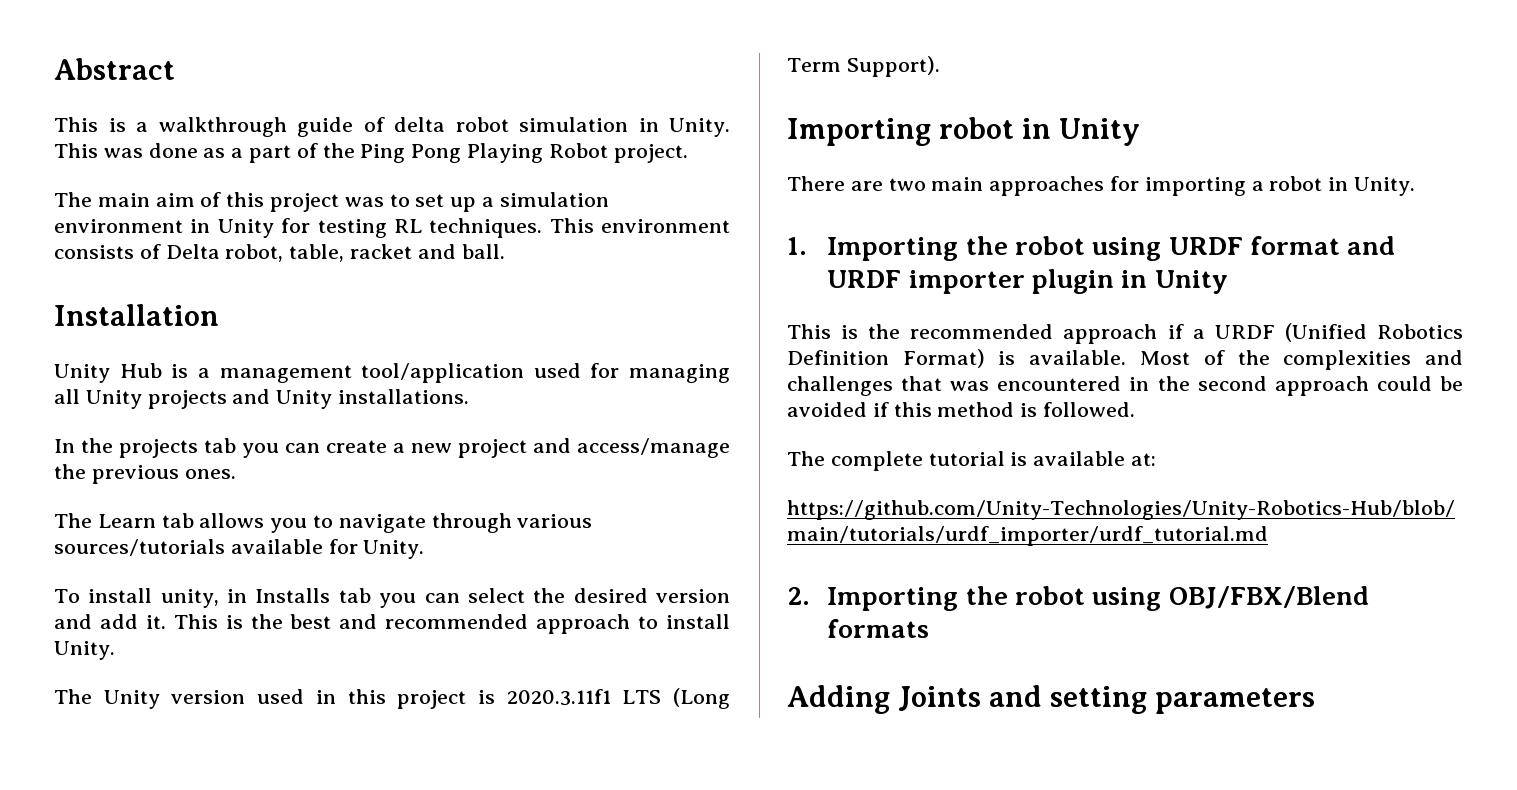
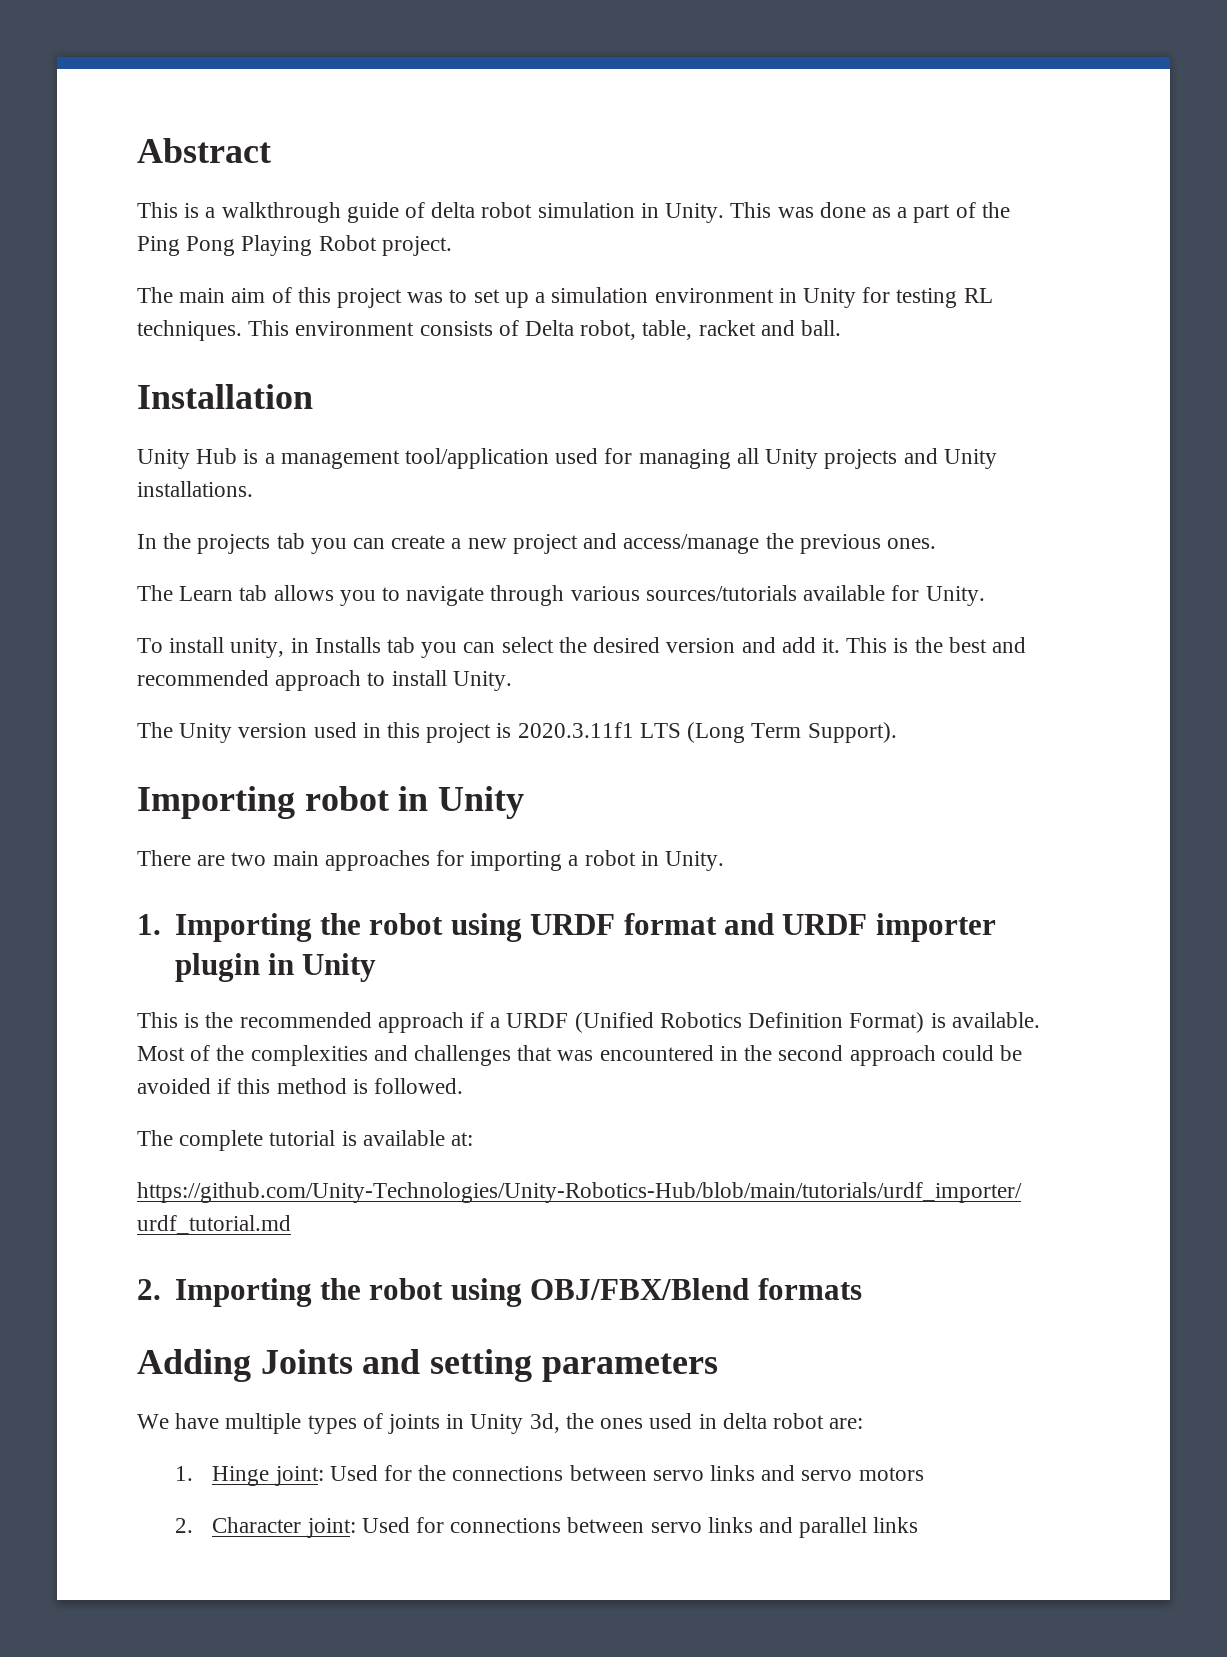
+ We have multiple types of joints in Unity 3d, the ones used in delta robot are:
+ 1. Hinge joint: Used for the connections between servo links and servo motors
+ 2. Character joint: Used for connections between servo links and parallel links

